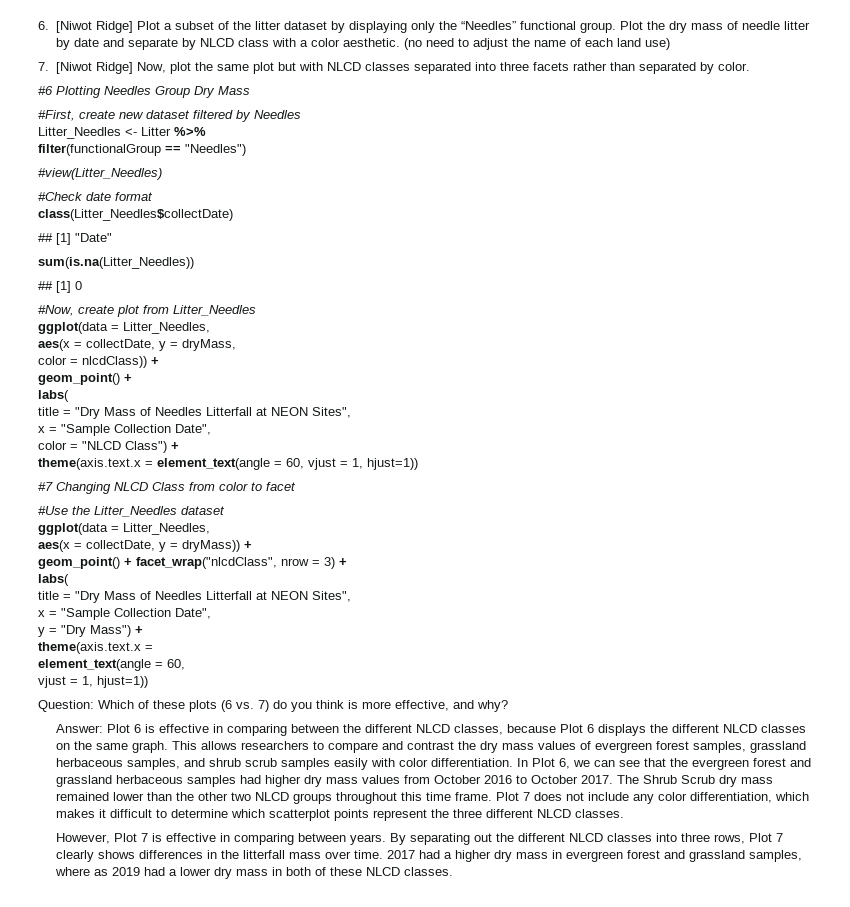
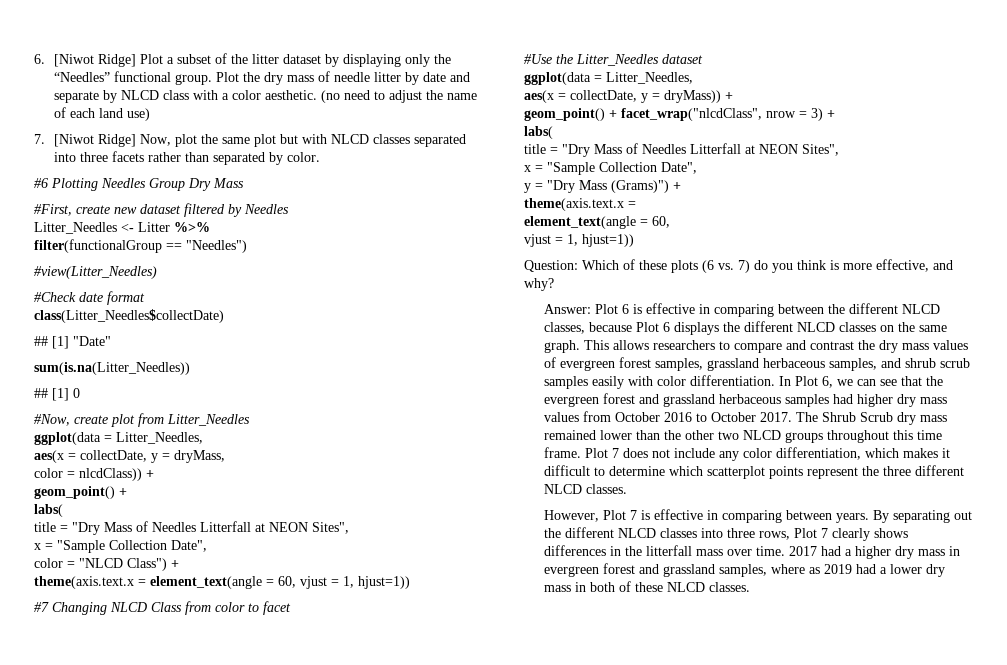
- y = "Dry Mass") +
+ y = "Dry Mass (Grams)") +

